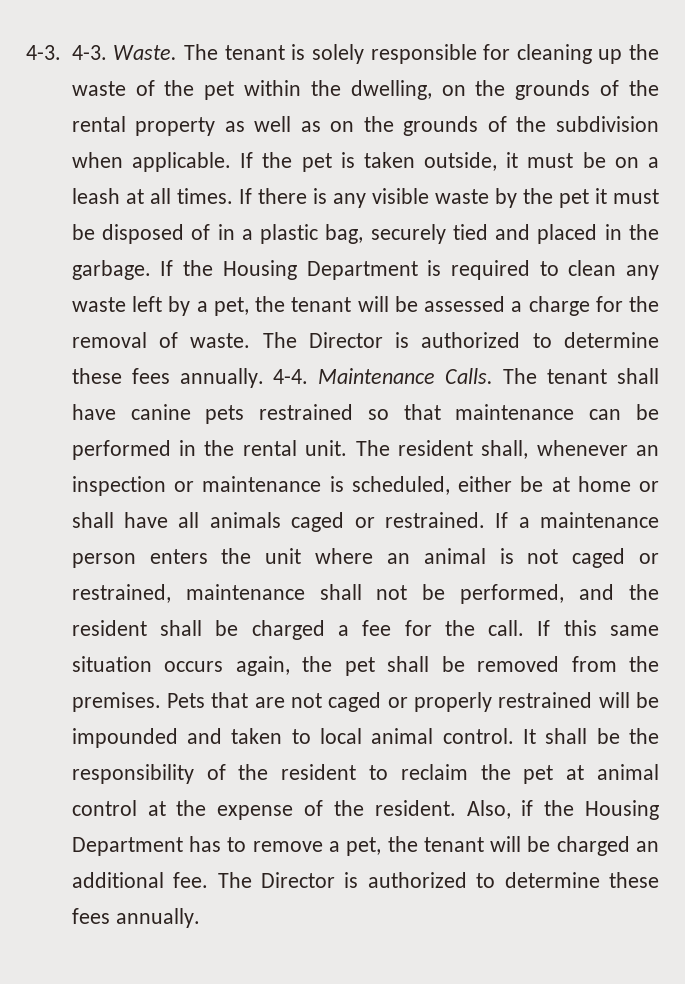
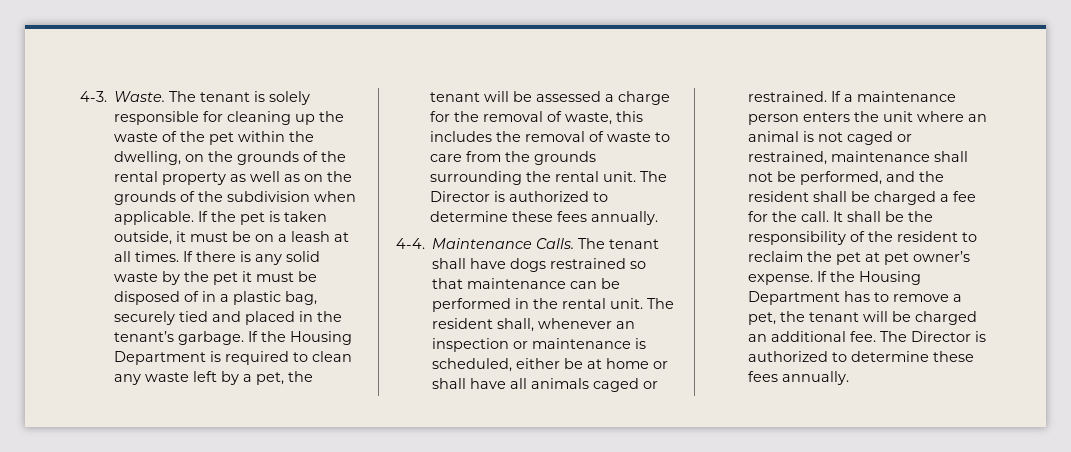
- 4-3. 4-3.
+ 4-3.
- If there is any visible waste by the pet it must be disposed of in a plastic bag, securely tied and placed in the garbage.
+ If there is any solid waste by the pet it must be disposed of in a plastic bag, securely tied and placed in the tenant’s garbage.
- If the Housing Department is required to clean any waste left by a pet, the tenant will be assessed a charge for the removal of waste. The Director is authorized to determine these fees annually. 4-4.
+ If the Housing Department is required to clean any waste left by a pet, the tenant will be assessed a charge for the removal of waste, this includes the removal of waste to care from the grounds surrounding the rental unit. The Director is authorized to determine these fees annually.
+ 4-4.
- The tenant shall have canine pets restrained so that maintenance can be performed in the rental unit.
+ The tenant shall have dogs restrained so that maintenance can be performed in the rental unit.
- If this same situation occurs again, the pet shall be removed from the premises. Pets that are not caged or properly restrained will be impounded and taken to local animal control.
- It shall be the responsibility of the resident to reclaim the pet at animal control at the expense of the resident. Also, if the Housing Department has to remove a pet, the tenant will be charged an additional fee.
+ It shall be the responsibility of the resident to reclaim the pet at pet owner’s expense. If the Housing Department has to remove a pet, the tenant will be charged an additional fee.

